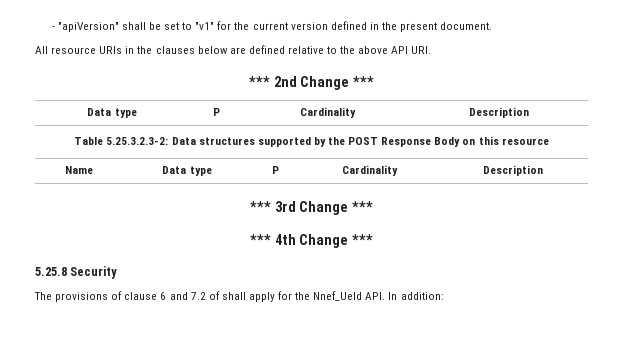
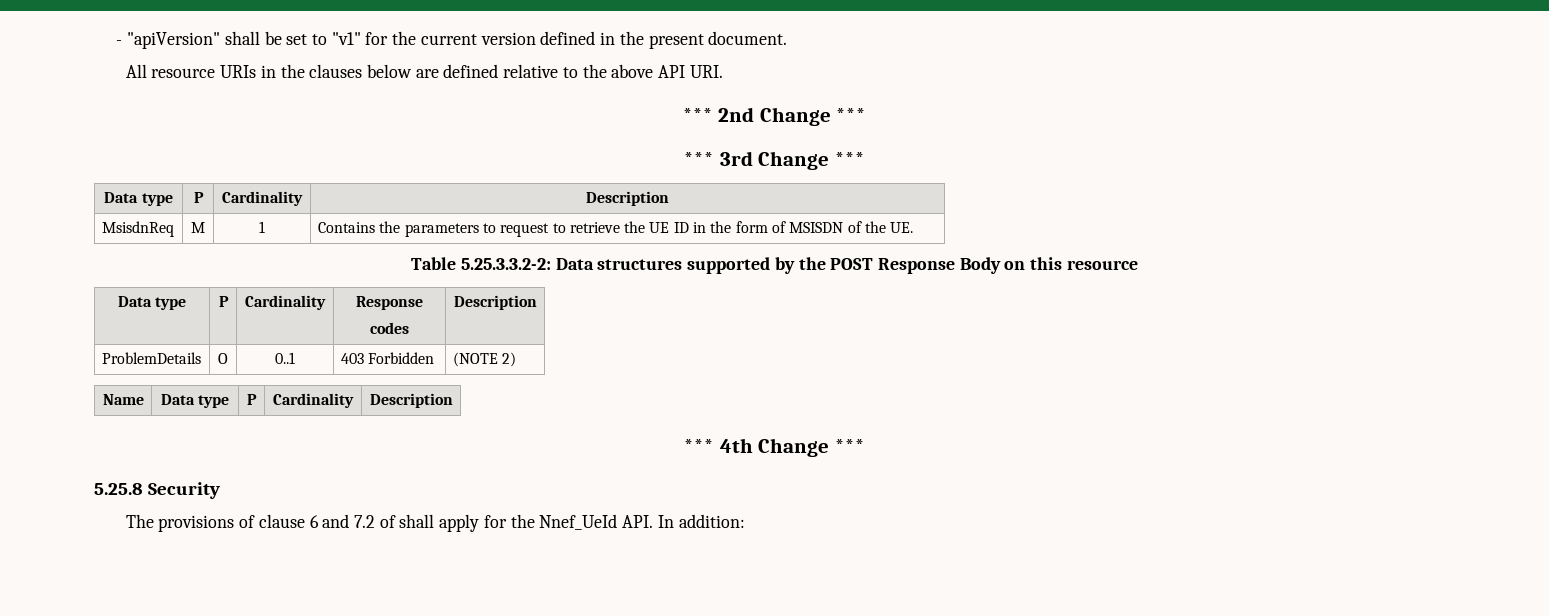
  *** 2nd Change ***
+ *** 3rd Change ***
  Data type | P | Cardinality | Description
+ MsisdnReq | M | 1 | Contains the parameters to request to retrieve the UE ID in the form of MSISDN of the UE.
- Table 5.25.3.2.3-2: Data structures supported by the POST Response Body on this resource
+ Table 5.25.3.3.2-2: Data structures supported by the POST Response Body on this resource
+ Data type | P | Cardinality | Response
+ codes | Description
+ ProblemDetails | O | 0..1 | 403 Forbidden | (NOTE 2)
- *** 3rd Change ***

